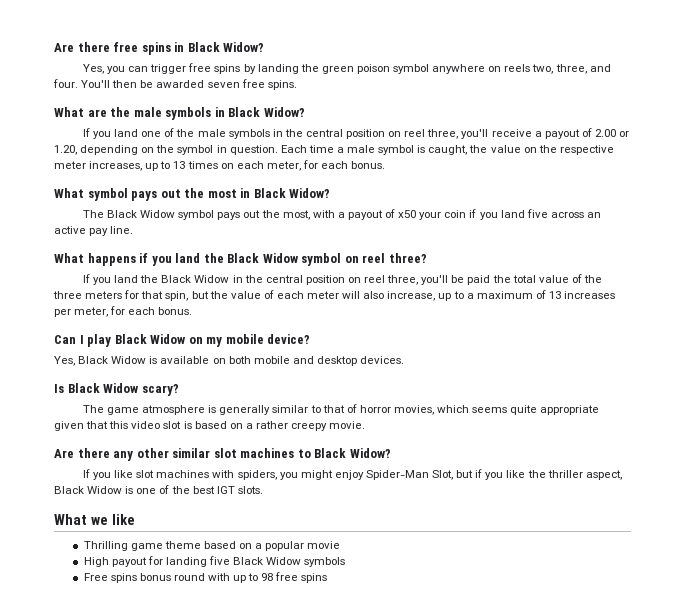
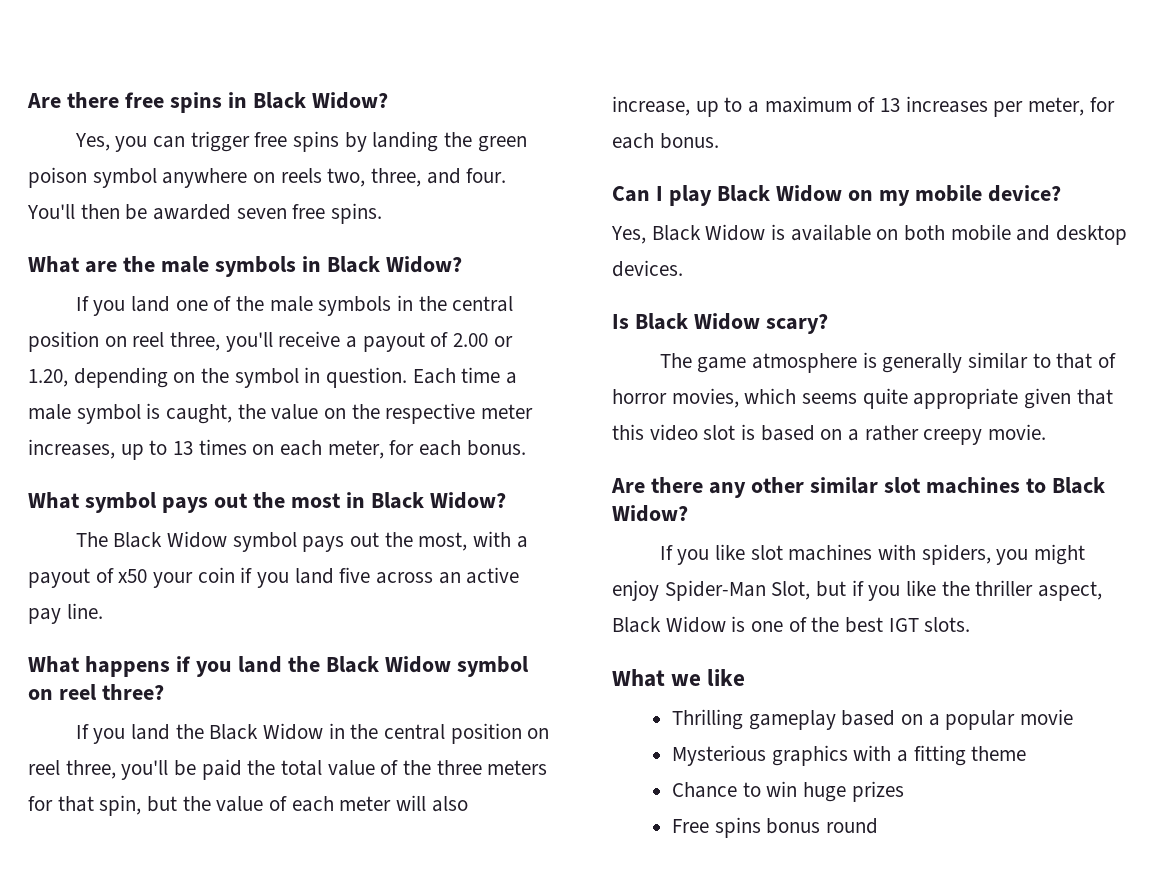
- Thrilling game theme based on a popular movie
+ Thrilling gameplay based on a popular movie
- High payout for landing five Black Widow symbols
- Free spins bonus round with up to 98 free spins
+ Mysterious graphics with a fitting theme
+ Chance to win huge prizes
+ Free spins bonus round

